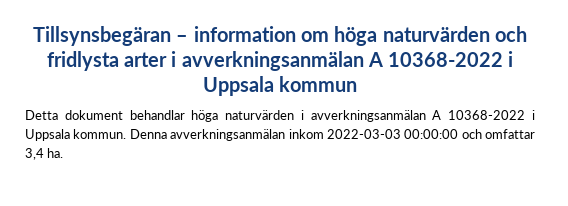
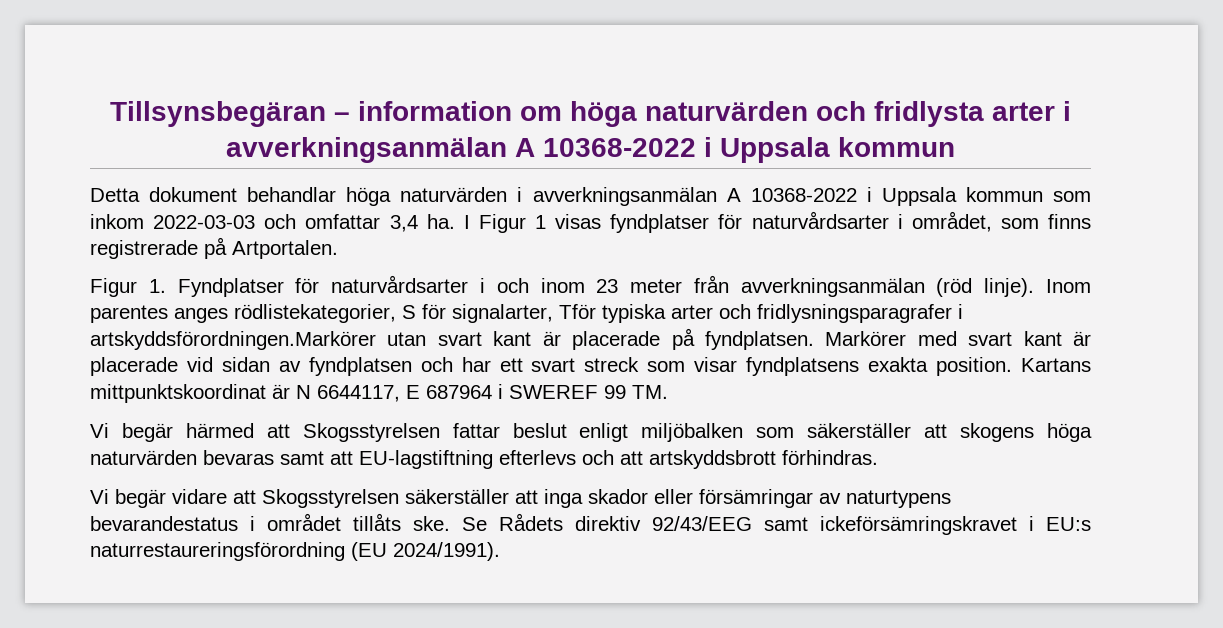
- Detta dokument behandlar höga naturvärden i avverkningsanmälan A 10368-2022 i Uppsala kommun. Denna avverkningsanmälan inkom 2022-03-03 00:00:00 och omfattar 3,4 ha.
+ Detta dokument behandlar höga naturvärden i avverkningsanmälan A 10368-2022 i Uppsala kommun som inkom 2022-03-03 och omfattar 3,4 ha.
+ I Figur 1 visas fyndplatser för naturvårdsarter i området, som finns registrerade på Artportalen.
+ Figur 1. Fyndplatser för naturvårdsarter i och inom 23 meter från avverkningsanmälan (röd linje). Inom parentes anges rödlistekategorier, S för signalarter, Tför typiska arter och fridlysningsparagrafer i artskyddsförordningen.Markörer utan svart kant är placerade på fyndplatsen. Markörer med svart kant är placerade vid sidan av fyndplatsen och har ett svart streck som visar fyndplatsens exakta position. Kartans mittpunktskoordinat är N 6644117, E 687964 i SWEREF 99 TM.
+ Vi begär härmed att Skogsstyrelsen fattar beslut enligt miljöbalken som säkerställer att skogens höga naturvärden bevaras samt att EU-lagstiftning efterlevs och att artskyddsbrott förhindras.
+ Vi begär vidare att Skogsstyrelsen säkerställer att inga skador eller försämringar av naturtypens bevarandestatus i området tillåts ske. Se Rådets direktiv 92/43/EEG samt ickeförsämringskravet i EU:s naturrestaureringsförordning (EU 2024/1991).

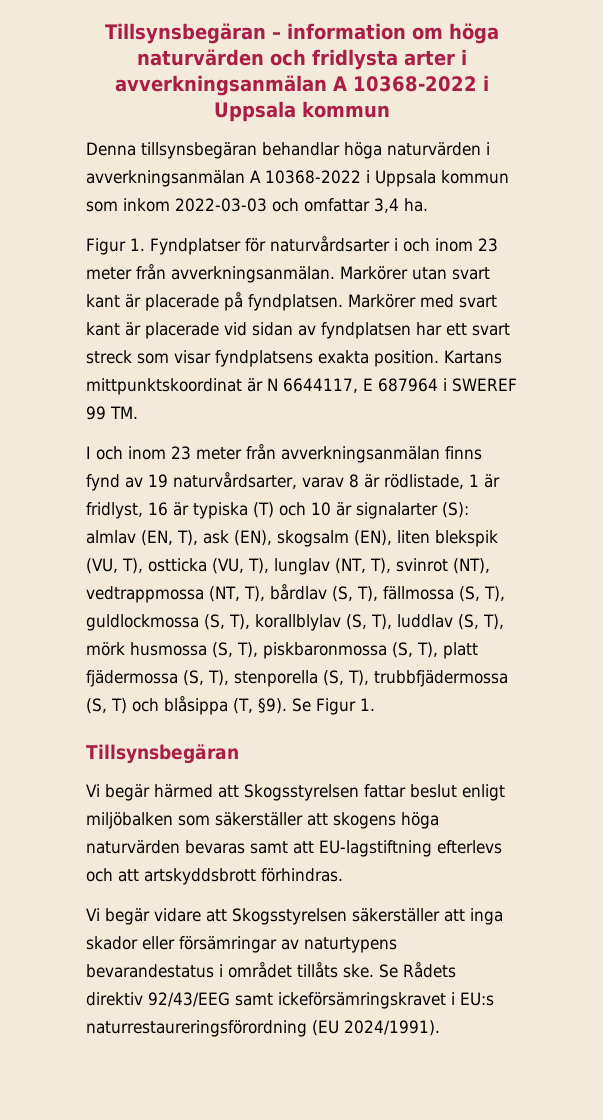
- Detta dokument behandlar höga naturvärden i avverkningsanmälan A 10368-2022 i Uppsala kommun som inkom 2022-03-03 och omfattar 3,4 ha. I Figur 1 visas fyndplatser för naturvårdsarter i området, som finns registrerade på Artportalen.
+ Denna tillsynsbegäran behandlar höga naturvärden i avverkningsanmälan A 10368-2022 i Uppsala kommun som inkom 2022-03-03 och omfattar 3,4 ha.
- Figur 1. Fyndplatser för naturvårdsarter i och inom 23 meter från avverkningsanmälan (röd linje). Inom parentes anges rödlistekategorier, S för signalarter, Tför typiska arter och fridlysningsparagrafer i artskyddsförordningen.Markörer utan svart kant är placerade på fyndplatsen.
+ Figur 1. Fyndplatser för naturvårdsarter i och inom 23 meter från avverkningsanmälan. Markörer utan svart kant är placerade på fyndplatsen.
- Markörer med svart kant är placerade vid sidan av fyndplatsen och har ett svart streck som visar fyndplatsens exakta position.
+ Markörer med svart kant är placerade vid sidan av fyndplatsen har ett svart streck som visar fyndplatsens exakta position.
+ I och inom 23 meter från avverkningsanmälan finns fynd av 19 naturvårdsarter, varav 8 är rödlistade, 1 är fridlyst, 16 är typiska (T) och 10 är signalarter (S): almlav (EN, T), ask (EN), skogsalm (EN), liten blekspik (VU, T), ostticka (VU, T), lunglav (NT, T), svinrot (NT), vedtrappmossa (NT, T), bårdlav (S, T), fällmossa (S, T), guldlockmossa (S, T), korallblylav (S, T), luddlav (S, T), mörk husmossa (S, T), piskbaronmossa (S, T), platt fjädermossa (S, T), stenporella (S, T), trubbfjädermossa (S, T) och blåsippa (T, §9). Se Figur 1.
+ Tillsynsbegäran

